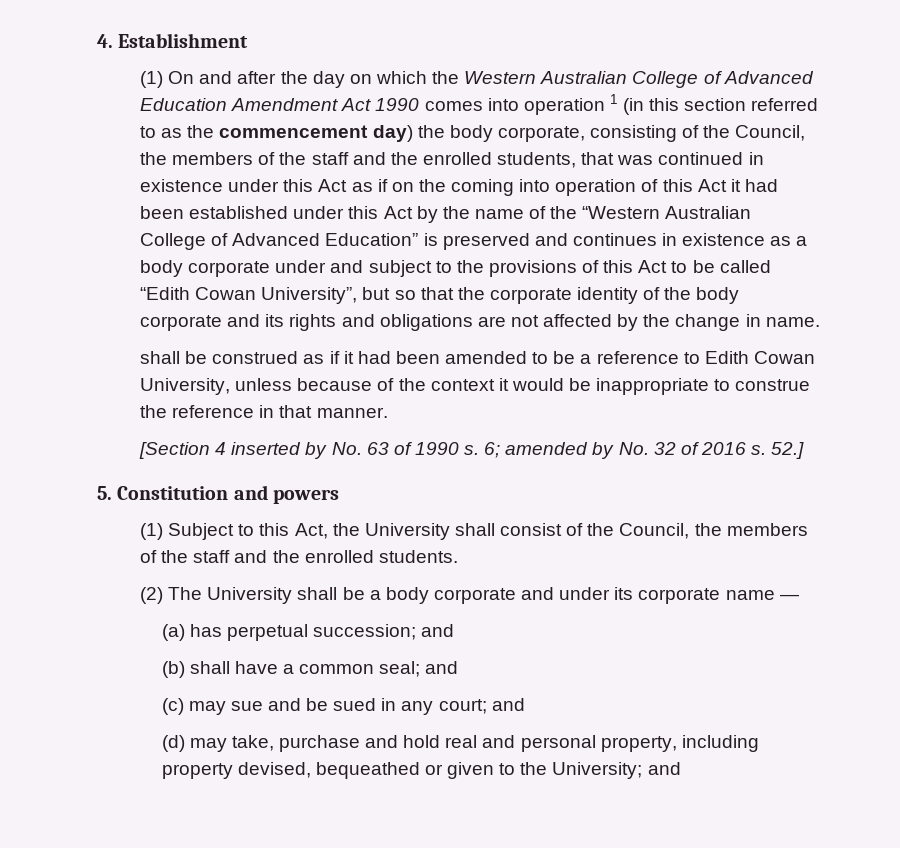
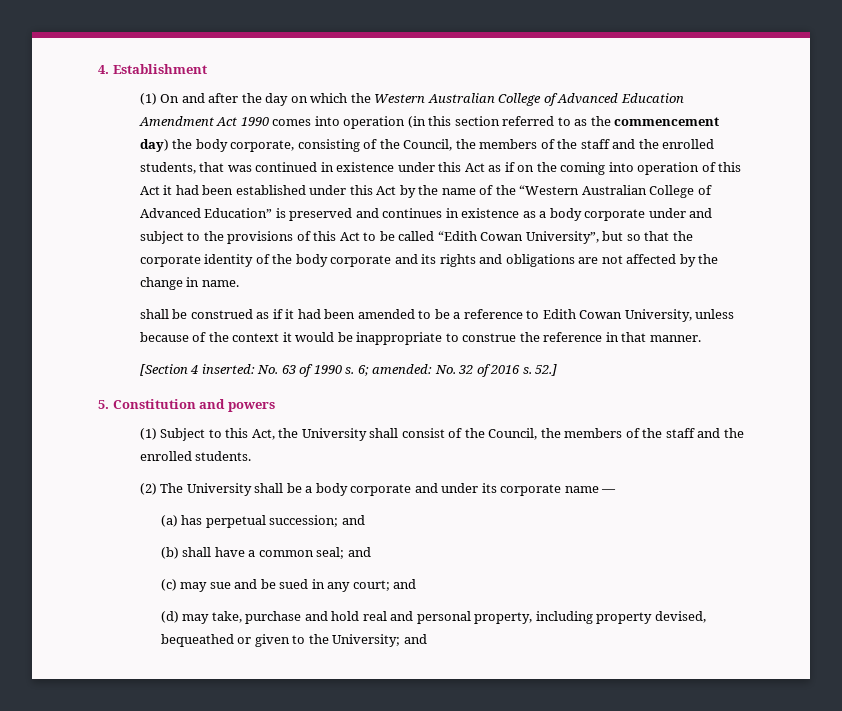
- (1) On and after the day on which the Western Australian College of Advanced Education Amendment Act 1990 comes into operation 1 (in this section referred to as the commencement day) the body corporate, consisting of the Council, the members of the staff and the enrolled students, that was continued in existence under this Act as if on the coming into operation of this Act it had been established under this Act by the name of the “Western Australian College of Advanced Education” is preserved and continues in existence as a body corporate under and subject to the provisions of this Act to be called “Edith Cowan University”, but so that the corporate identity of the body corporate and its rights and obligations are not affected by the change in name.
+ (1) On and after the day on which the Western Australian College of Advanced Education Amendment Act 1990 comes into operation (in this section referred to as the commencement day) the body corporate, consisting of the Council, the members of the staff and the enrolled students, that was continued in existence under this Act as if on the coming into operation of this Act it had been established under this Act by the name of the “Western Australian College of Advanced Education” is preserved and continues in existence as a body corporate under and subject to the provisions of this Act to be called “Edith Cowan University”, but so that the corporate identity of the body corporate and its rights and obligations are not affected by the change in name.
- [Section 4 inserted by No. 63 of 1990 s.
+ [Section 4 inserted: No. 63 of 1990 s.
- 6; amended by No. 32 of 2016 s.
+ 6; amended: No. 32 of 2016 s.

